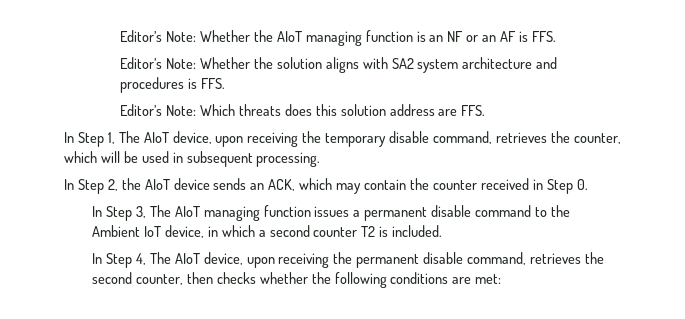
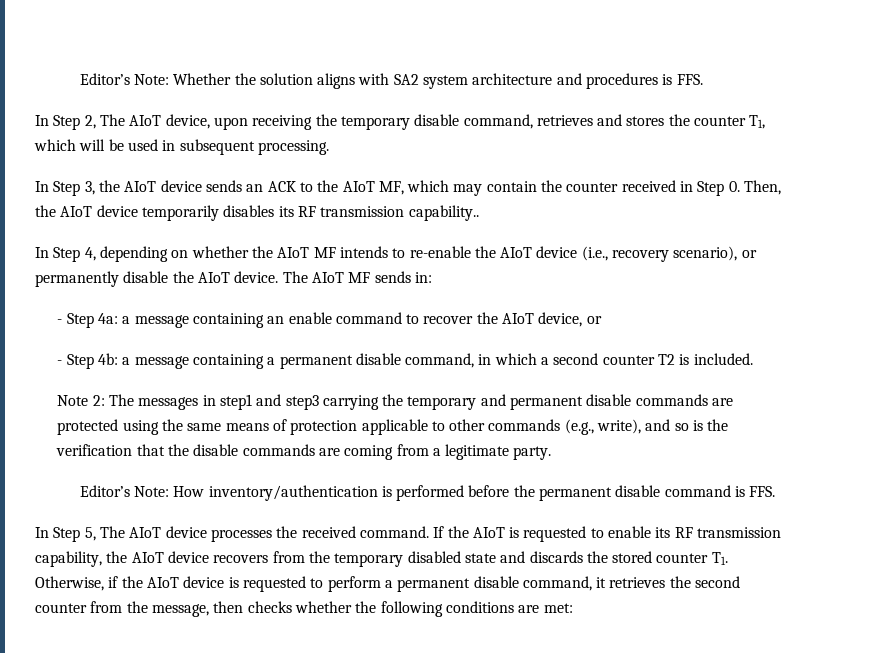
- Editor’s Note: Whether the AIoT managing function is an NF or an AF is FFS.
- Editor’s Note: Which threats does this solution address are FFS.
- In Step 1, The AIoT device, upon receiving the temporary disable command, retrieves the counter, which will be used in subsequent processing.
+ In Step 2, The AIoT device, upon receiving the temporary disable command, retrieves and stores the counter T1, which will be used in subsequent processing.
- In Step 2, the AIoT device sends an ACK, which may contain the counter received in Step 0.
- In Step 3, The AIoT managing function issues a permanent disable command to the Ambient IoT device, in which a second counter T2 is included.
+ In Step 3, the AIoT device sends an ACK to the AIoT MF, which may contain the counter received in Step 0. Then, the AIoT device temporarily disables its RF transmission capability..
+ In Step 4, depending on whether the AIoT MF intends to re-enable the AIoT device (i.e., recovery scenario), or permanently disable the AIoT device. The AIoT MF sends in:
+ - Step 4a: a message containing an enable command to recover the AIoT device, or
+ - Step 4b: a message containing a permanent disable command, in which a second counter T2 is included.
- In Step 4, The AIoT device, upon receiving the permanent disable command, retrieves the second counter, then checks whether the following conditions are met:
+ Note 2: The messages in step1 and step3 carrying the temporary and permanent disable commands are protected using the same means of protection applicable to other commands (e.g., write), and so is the verification that the disable commands are coming from a legitimate party.
+ Editor’s Note: How inventory/authentication is performed before the permanent disable command is FFS.
+ In Step 5, The AIoT device processes the received command. If the AIoT is requested to enable its RF transmission capability, the AIoT device recovers from the temporary disabled state and discards the stored counter T1. Otherwise, if the AIoT device is requested to perform a permanent disable command, it retrieves the second counter from the message, then checks whether the following conditions are met:

